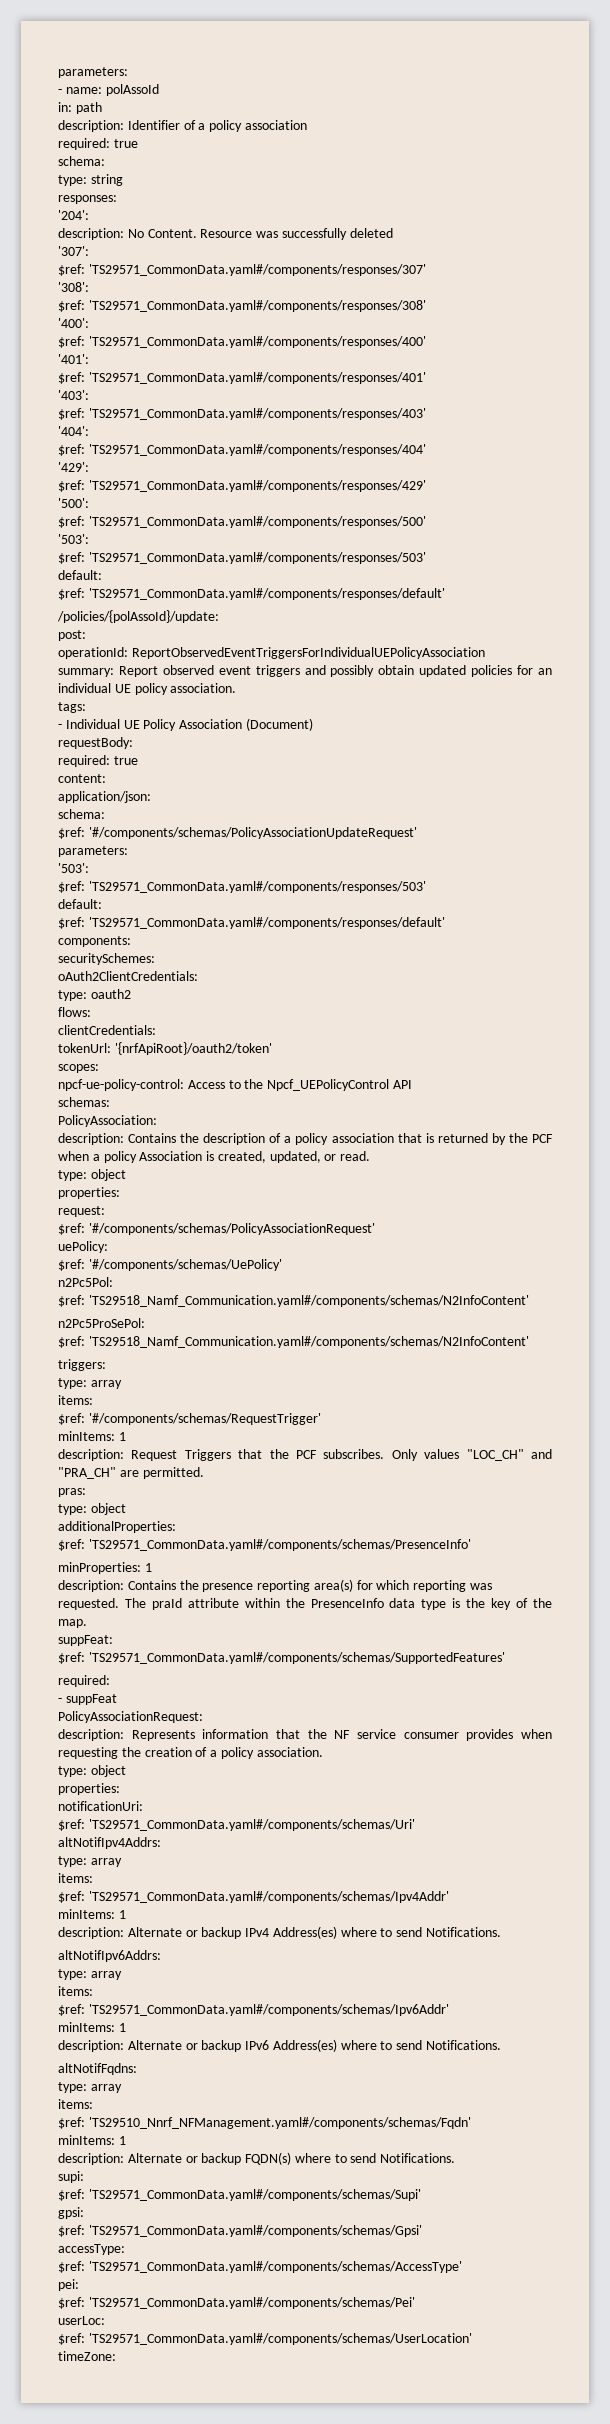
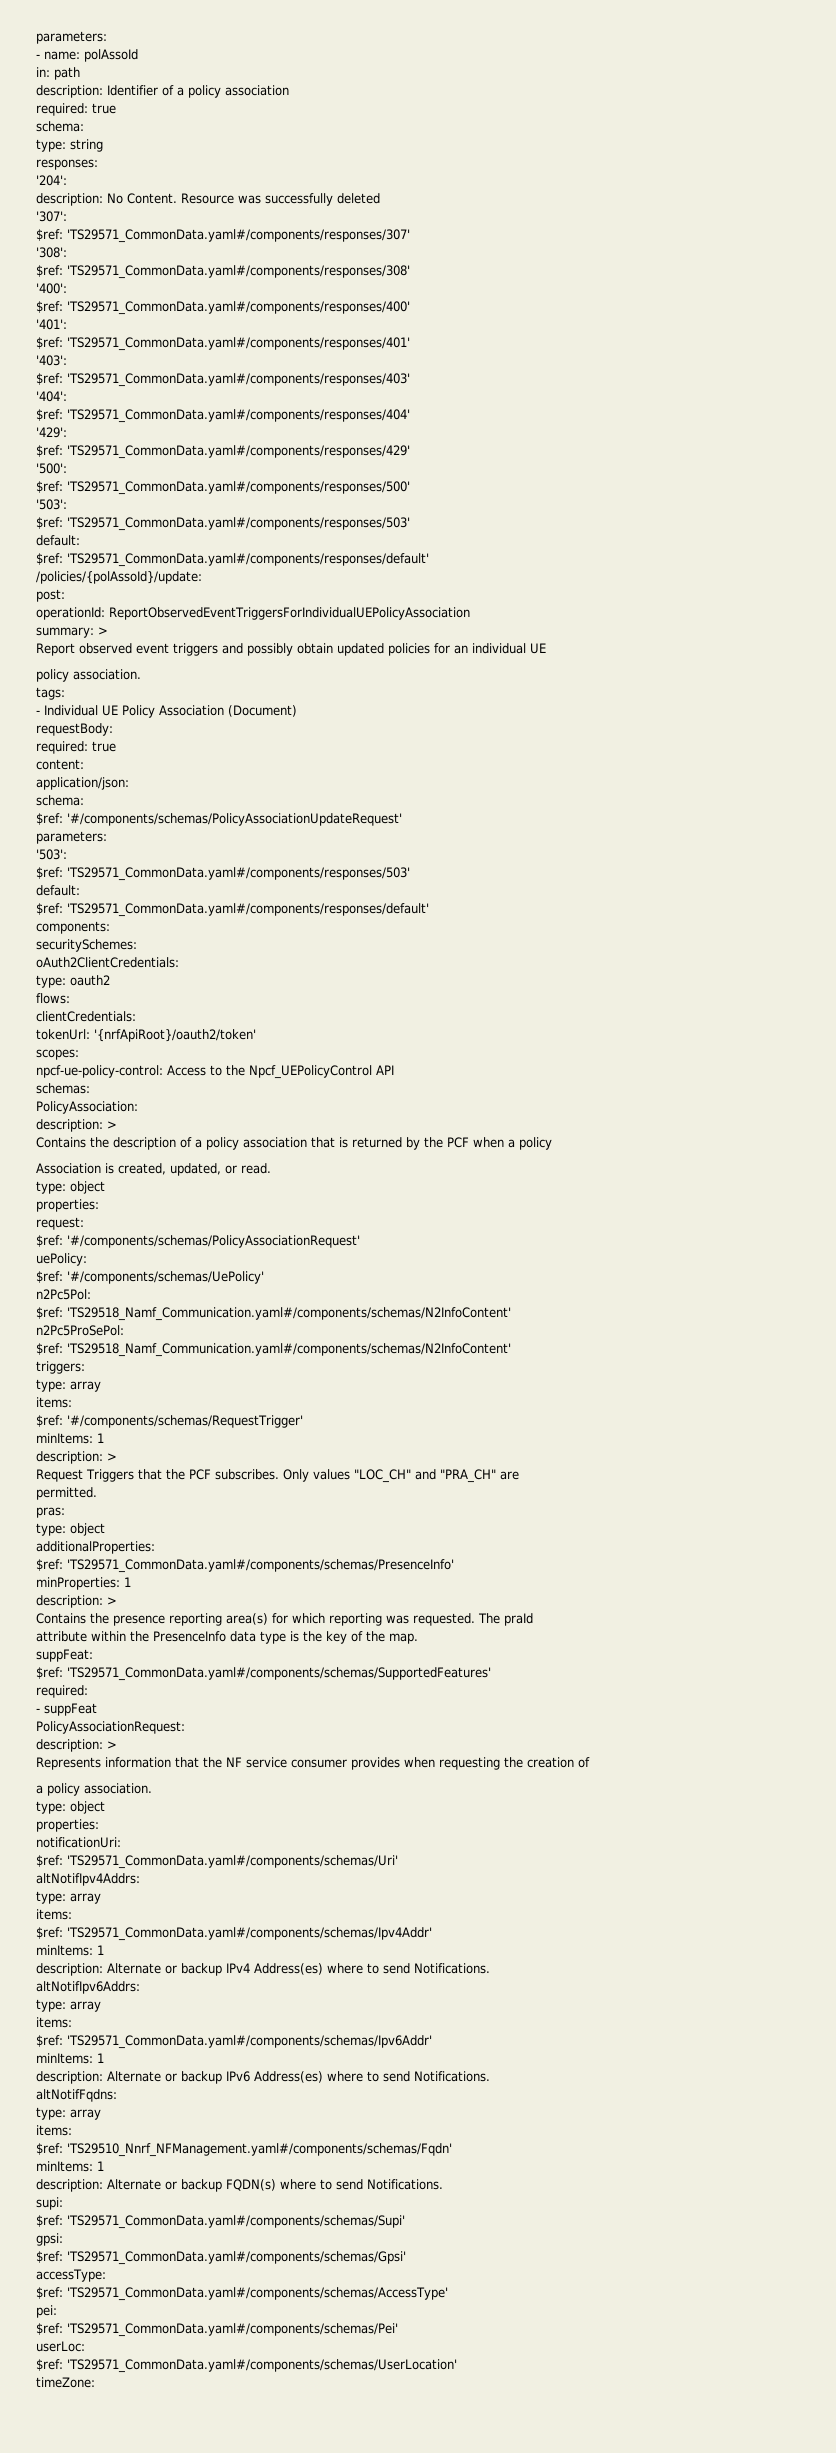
- summary: Report observed event triggers and possibly obtain updated policies for an individual UE policy association.
+ summary: >
+ Report observed event triggers and possibly obtain updated policies for an individual UE
+ policy association.
  PolicyAssociation:
- description: Contains the description of a policy association that is returned by the PCF when a policy Association is created, updated, or read.
+ description: >
+ Contains the description of a policy association that is returned by the PCF when a policy
+ Association is created, updated, or read.
  $ref: '#/components/schemas/RequestTrigger'
  minItems: 1
- description: Request Triggers that the PCF subscribes.
+ description: >
+ Request Triggers that the PCF subscribes.
- Only values "LOC_CH" and "PRA_CH" are permitted.
+ Only values "LOC_CH" and "PRA_CH" are
+ permitted.
  minProperties: 1
- description: Contains the presence reporting area(s) for which reporting was requested.
+ description: >
+ Contains the presence reporting area(s) for which reporting was requested.
- The praId attribute within the PresenceInfo data type is the key of the map.
+ The praId
+ attribute within the PresenceInfo data type is the key of the map.
  PolicyAssociationRequest:
- description: Represents information that the NF service consumer provides when requesting the creation of a policy association.
+ description: >
+ Represents information that the NF service consumer provides when requesting the creation of
+ a policy association.

